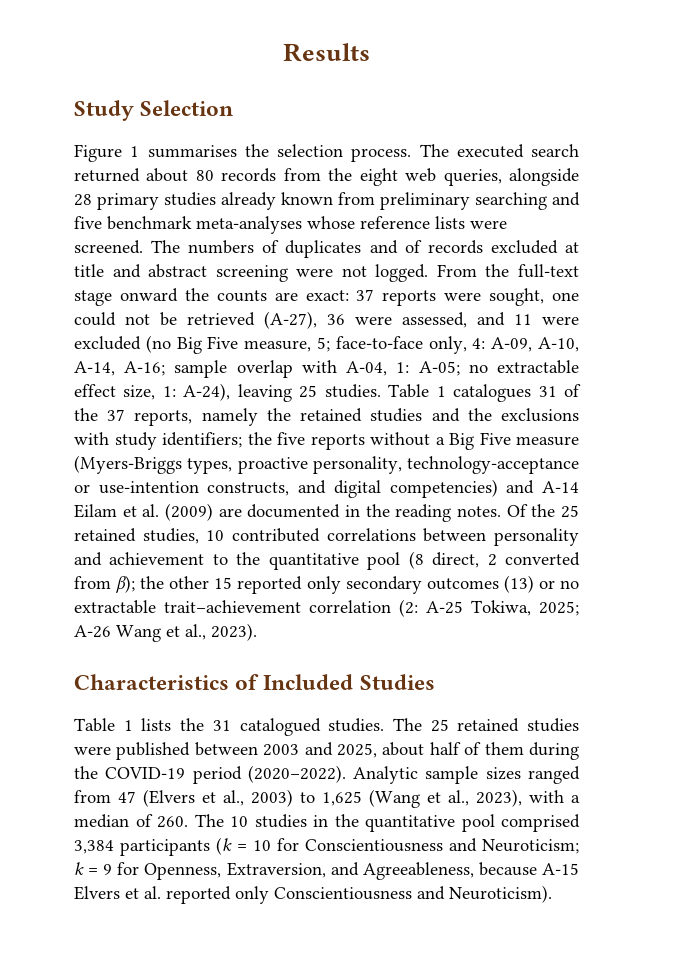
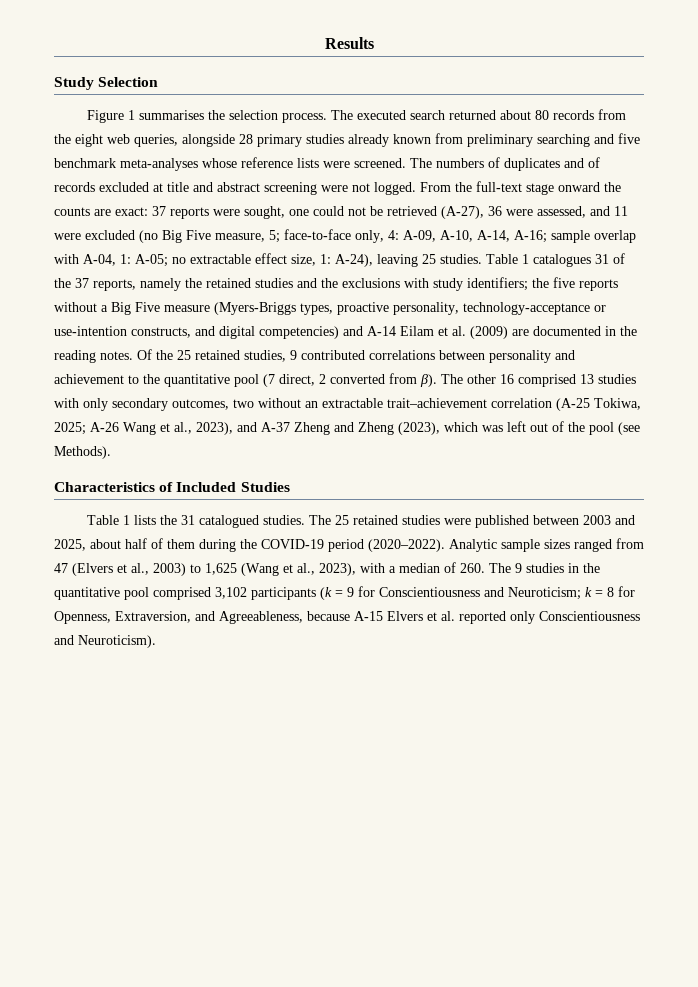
- Of the 25 retained studies, 10 contributed correlations between personality and achievement to the quantitative pool (8 direct, 2 converted from β); the other 15 reported only secondary outcomes (13) or no extractable trait–achievement correlation (2: A-25 Tokiwa, 2025; A-26 Wang et al., 2023).
+ Of the 25 retained studies, 9 contributed correlations between personality and achievement to the quantitative pool (7 direct, 2 converted from β). The other 16 comprised 13 studies with only secondary outcomes, two without an extractable trait–achievement correlation (A-25 Tokiwa, 2025; A-26 Wang et al., 2023), and A-37 Zheng and Zheng (2023), which was left out of the pool (see Methods).
- Analytic sample sizes ranged from 47 (Elvers et al., 2003) to 1,625 (Wang et al., 2023), with a median of 260. The 10 studies in the quantitative pool comprised 3,384 participants (k = 10 for Conscientiousness and Neuroticism; k = 9 for Openness, Extraversion, and Agreeableness, because A-15 Elvers et al. reported only Conscientiousness and Neuroticism).
+ Analytic sample sizes ranged from 47 (Elvers et al., 2003) to 1,625 (Wang et al., 2023), with a median of 260. The 9 studies in the quantitative pool comprised 3,102 participants (k = 9 for Conscientiousness and Neuroticism; k = 8 for Openness, Extraversion, and Agreeableness, because A-15 Elvers et al. reported only Conscientiousness and Neuroticism).

